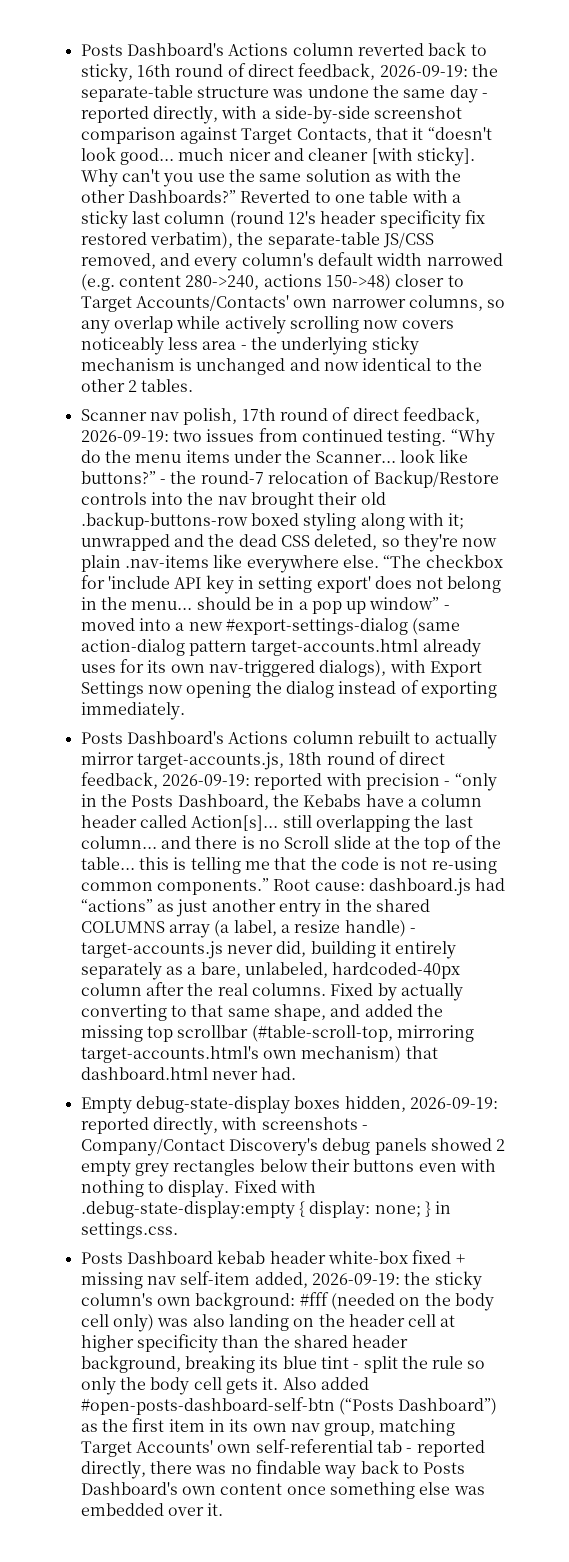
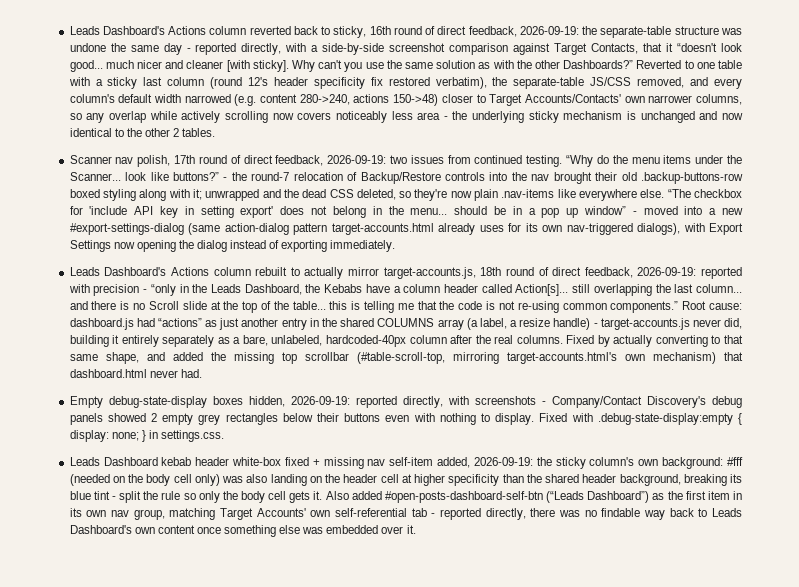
- Posts Dashboard's Actions column reverted back to sticky, 16th round of direct feedback, 2026-09-19: the separate-table structure was undone the same day - reported directly, with a side-by-side screenshot comparison against Target Contacts, that it “doesn't look good... much nicer and cleaner [with sticky].
+ Leads Dashboard's Actions column reverted back to sticky, 16th round of direct feedback, 2026-09-19: the separate-table structure was undone the same day - reported directly, with a side-by-side screenshot comparison against Target Contacts, that it “doesn't look good... much nicer and cleaner [with sticky].
- Posts Dashboard's Actions column rebuilt to actually mirror target-accounts.js, 18th round of direct feedback, 2026-09-19: reported with precision - “only in the Posts Dashboard, the Kebabs have a column header called Action[s]... still overlapping the last column... and there is no Scroll slide at the top of the table... this is telling me that the code is not re-using common components.”
+ Leads Dashboard's Actions column rebuilt to actually mirror target-accounts.js, 18th round of direct feedback, 2026-09-19: reported with precision - “only in the Leads Dashboard, the Kebabs have a column header called Action[s]... still overlapping the last column... and there is no Scroll slide at the top of the table... this is telling me that the code is not re-using common components.”
- Posts Dashboard kebab header white-box fixed + missing nav self-item added, 2026-09-19: the sticky column's own background: #fff (needed on the body cell only) was also landing on the header cell at higher specificity than the shared header background, breaking its blue tint - split the rule so only the body cell gets it.
+ Leads Dashboard kebab header white-box fixed + missing nav self-item added, 2026-09-19: the sticky column's own background: #fff (needed on the body cell only) was also landing on the header cell at higher specificity than the shared header background, breaking its blue tint - split the rule so only the body cell gets it.
- Also added #open-posts-dashboard-self-btn (“Posts Dashboard”) as the first item in its own nav group, matching Target Accounts' own self-referential tab - reported directly, there was no findable way back to Posts Dashboard's own content once something else was embedded over it.
+ Also added #open-posts-dashboard-self-btn (“Leads Dashboard”) as the first item in its own nav group, matching Target Accounts' own self-referential tab - reported directly, there was no findable way back to Leads Dashboard's own content once something else was embedded over it.

